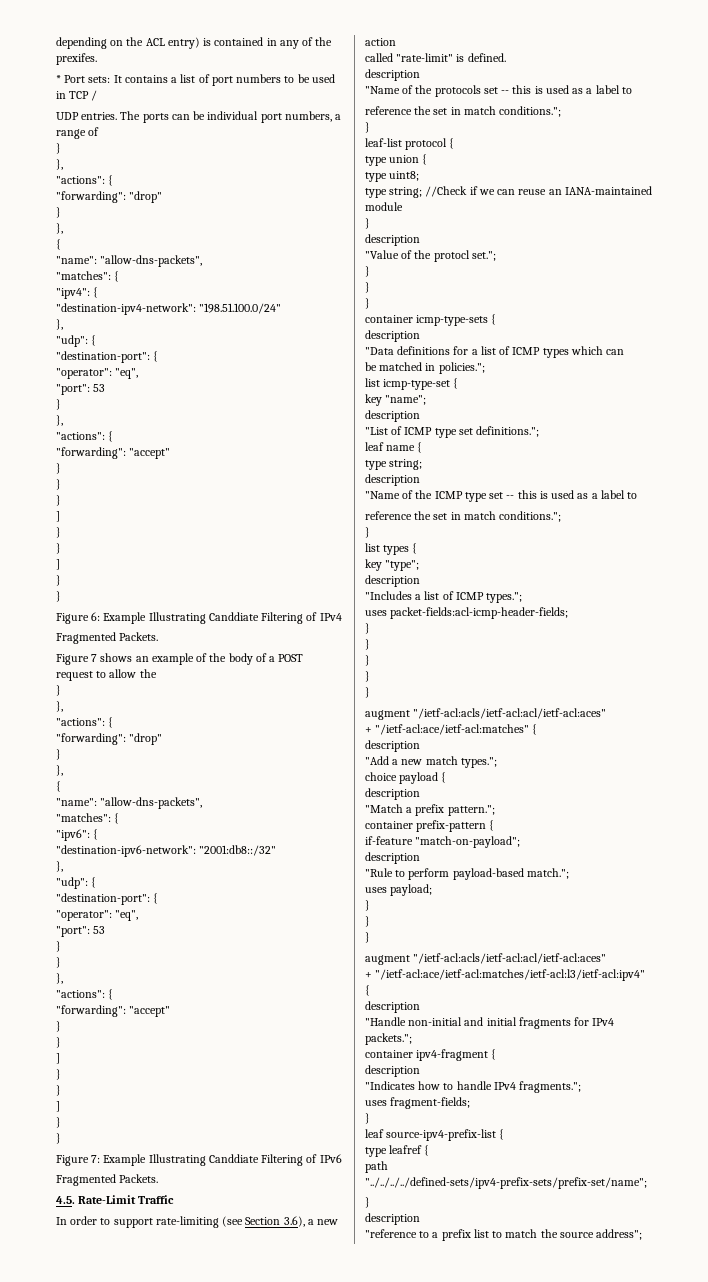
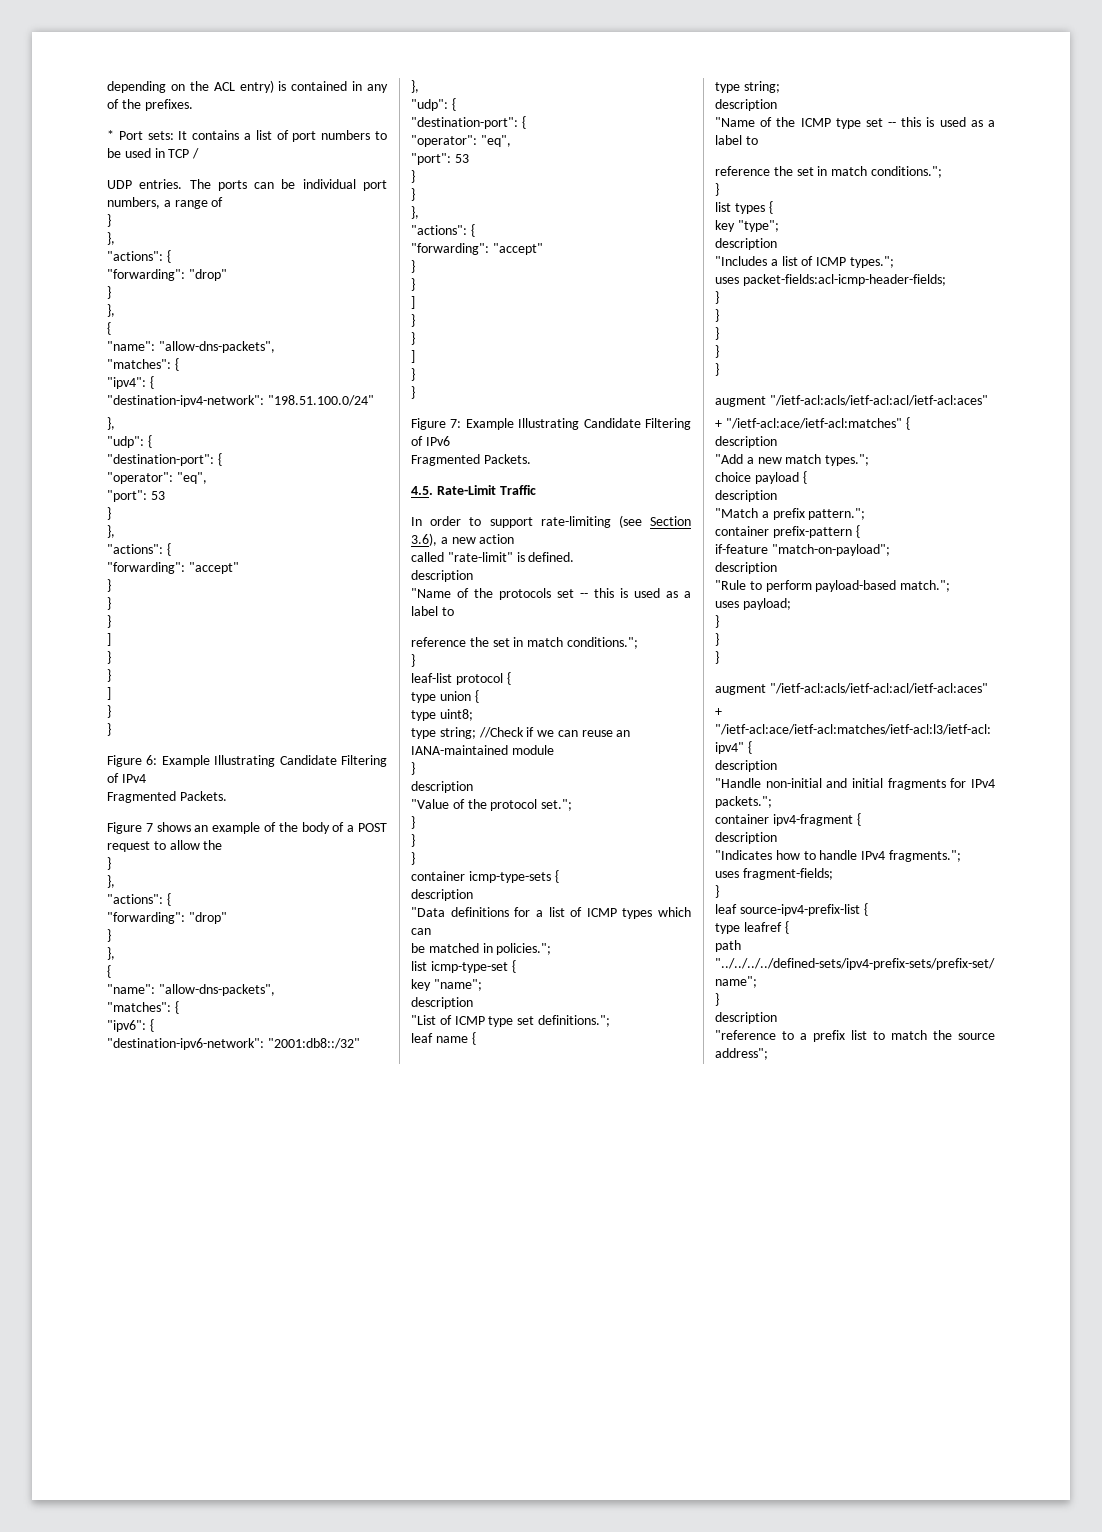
- depending on the ACL entry) is contained in any of the prexifes.
+ depending on the ACL entry) is contained in any of the prefixes.
- Figure 6: Example Illustrating Canddiate Filtering of IPv4
+ Figure 6: Example Illustrating Candidate Filtering of IPv4
- Figure 7: Example Illustrating Canddiate Filtering of IPv6
+ Figure 7: Example Illustrating Candidate Filtering of IPv6
- "Value of the protocl set.";
+ "Value of the protocol set.";

